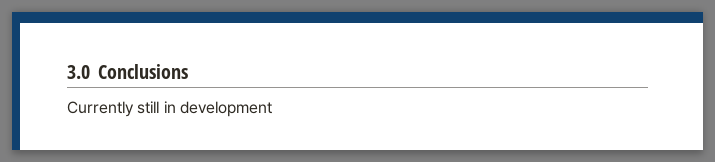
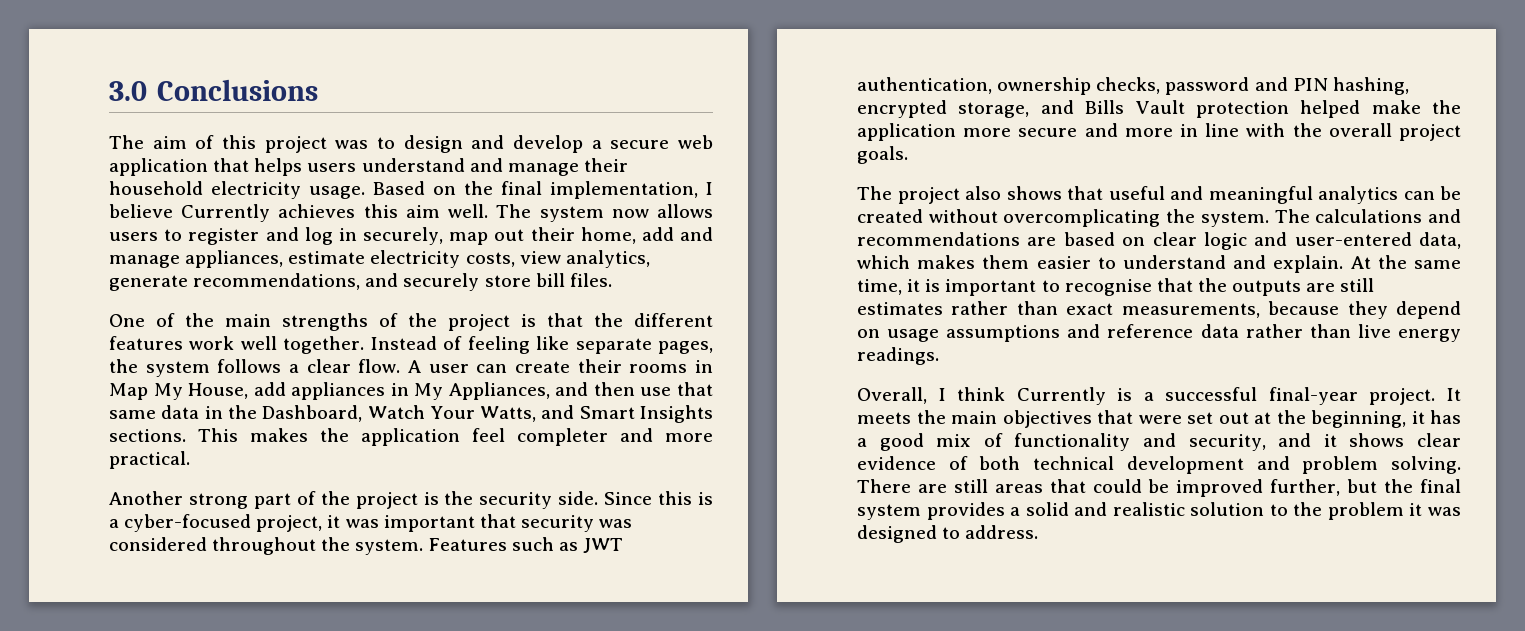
- Currently still in development
+ The aim of this project was to design and develop a secure web application that helps users understand and manage their household electricity usage. Based on the final implementation, I believe Currently achieves this aim well. The system now allows users to register and log in securely, map out their home, add and manage appliances, estimate electricity costs, view analytics, generate recommendations, and securely store bill files.
+ One of the main strengths of the project is that the different features work well together. Instead of feeling like separate pages, the system follows a clear flow. A user can create their rooms in Map My House, add appliances in My Appliances, and then use that same data in the Dashboard, Watch Your Watts, and Smart Insights sections. This makes the application feel completer and more practical.
+ Another strong part of the project is the security side. Since this is a cyber-focused project, it was important that security was considered throughout the system. Features such as JWT authentication, ownership checks, password and PIN hashing, encrypted storage, and Bills Vault protection helped make the application more secure and more in line with the overall project goals.
+ The project also shows that useful and meaningful analytics can be created without overcomplicating the system. The calculations and recommendations are based on clear logic and user-entered data, which makes them easier to understand and explain. At the same time, it is important to recognise that the outputs are still estimates rather than exact measurements, because they depend on usage assumptions and reference data rather than live energy readings.
+ Overall, I think Currently is a successful final-year project. It meets the main objectives that were set out at the beginning, it has a good mix of functionality and security, and it shows clear evidence of both technical development and problem solving. There are still areas that could be improved further, but the final system provides a solid and realistic solution to the problem it was designed to address.

